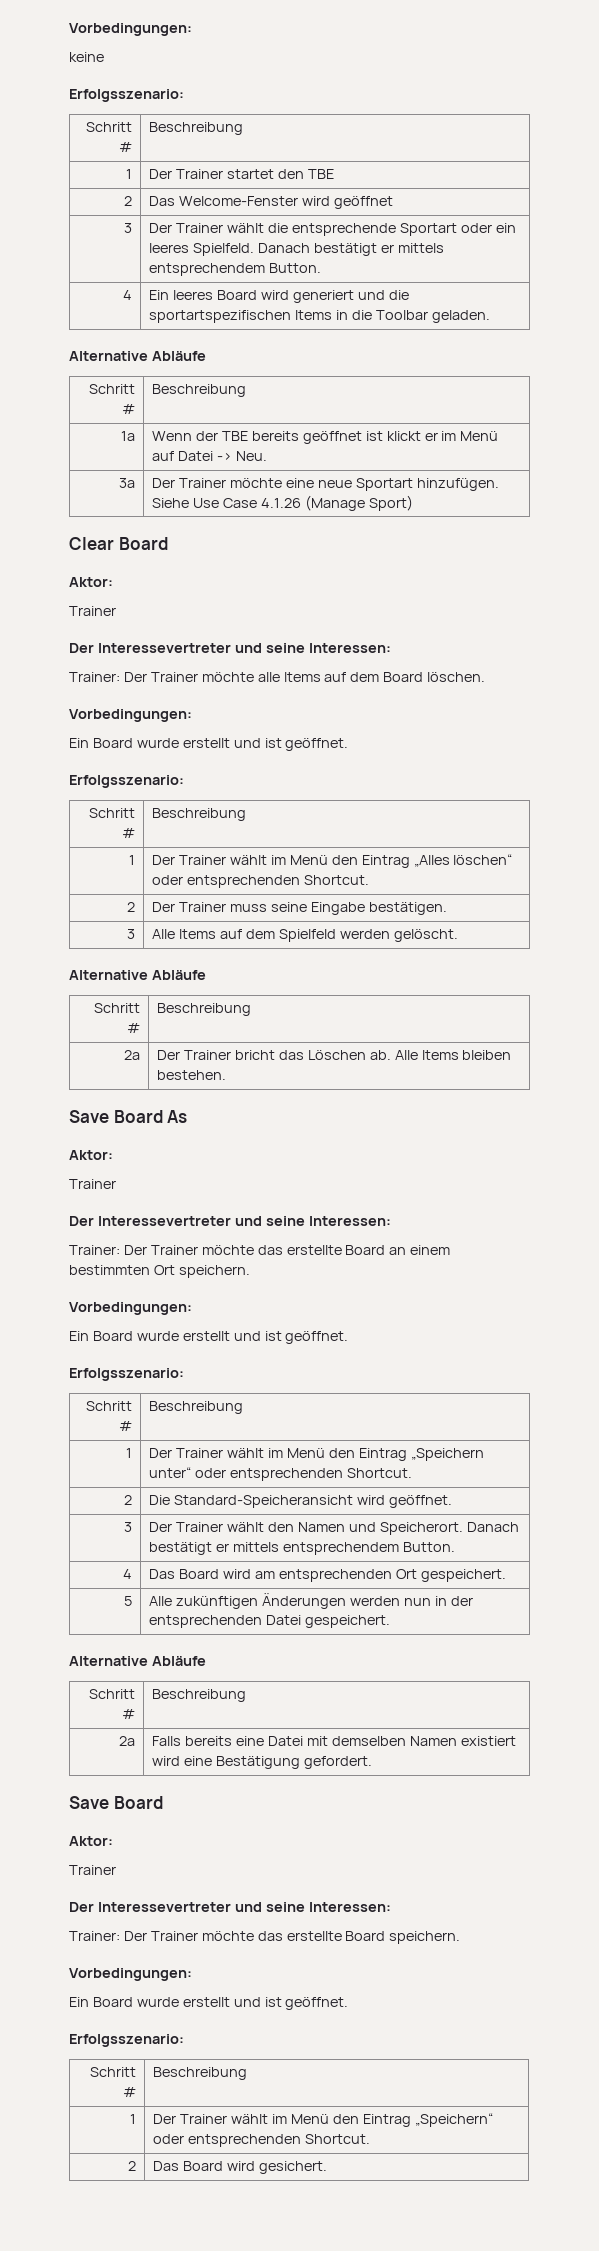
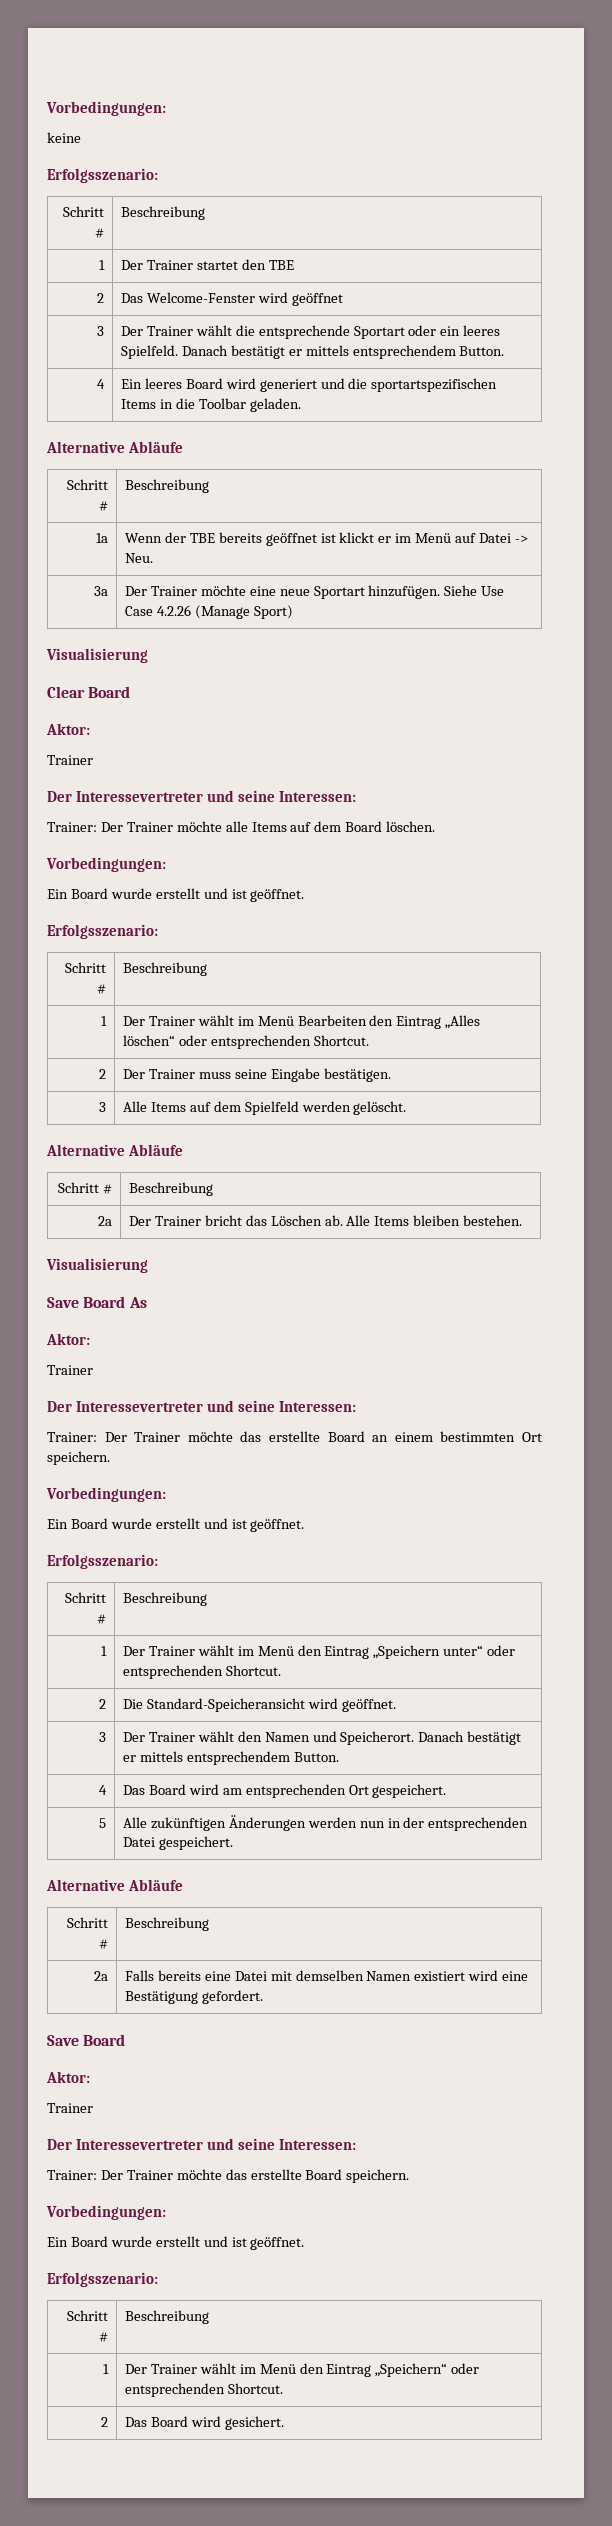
- 3a | Der Trainer möchte eine neue Sportart hinzufügen. Siehe Use Case 4.1.26 (Manage Sport)
+ 3a | Der Trainer möchte eine neue Sportart hinzufügen. Siehe Use Case 4.2.26 (Manage Sport)
+ Visualisierung
- 1 | Der Trainer wählt im Menü den Eintrag „Alles löschen“ oder entsprechenden Shortcut.
+ 1 | Der Trainer wählt im Menü Bearbeiten den Eintrag „Alles löschen“ oder entsprechenden Shortcut.
  2a | Der Trainer bricht das Löschen ab. Alle Items bleiben bestehen.
+ Visualisierung

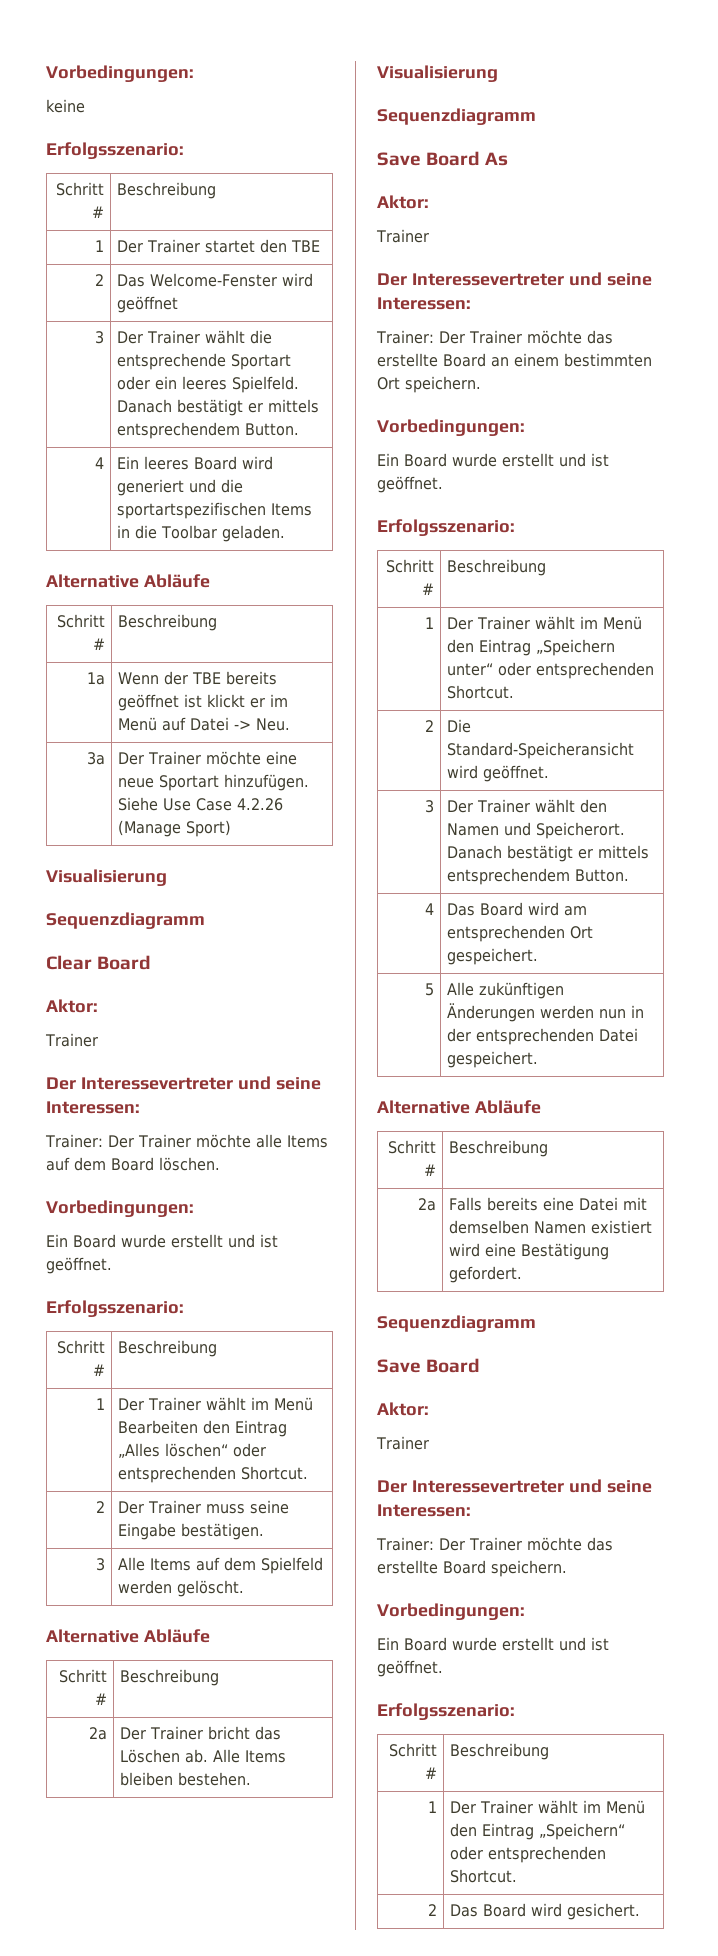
  3a | Der Trainer möchte eine neue Sportart hinzufügen. Siehe Use Case 4.2.26 (Manage Sport)
  Visualisierung
+ Sequenzdiagramm
  2a | Der Trainer bricht das Löschen ab. Alle Items bleiben bestehen.
  Visualisierung
+ Sequenzdiagramm
  2a | Falls bereits eine Datei mit demselben Namen existiert wird eine Bestätigung gefordert.
+ Sequenzdiagramm

